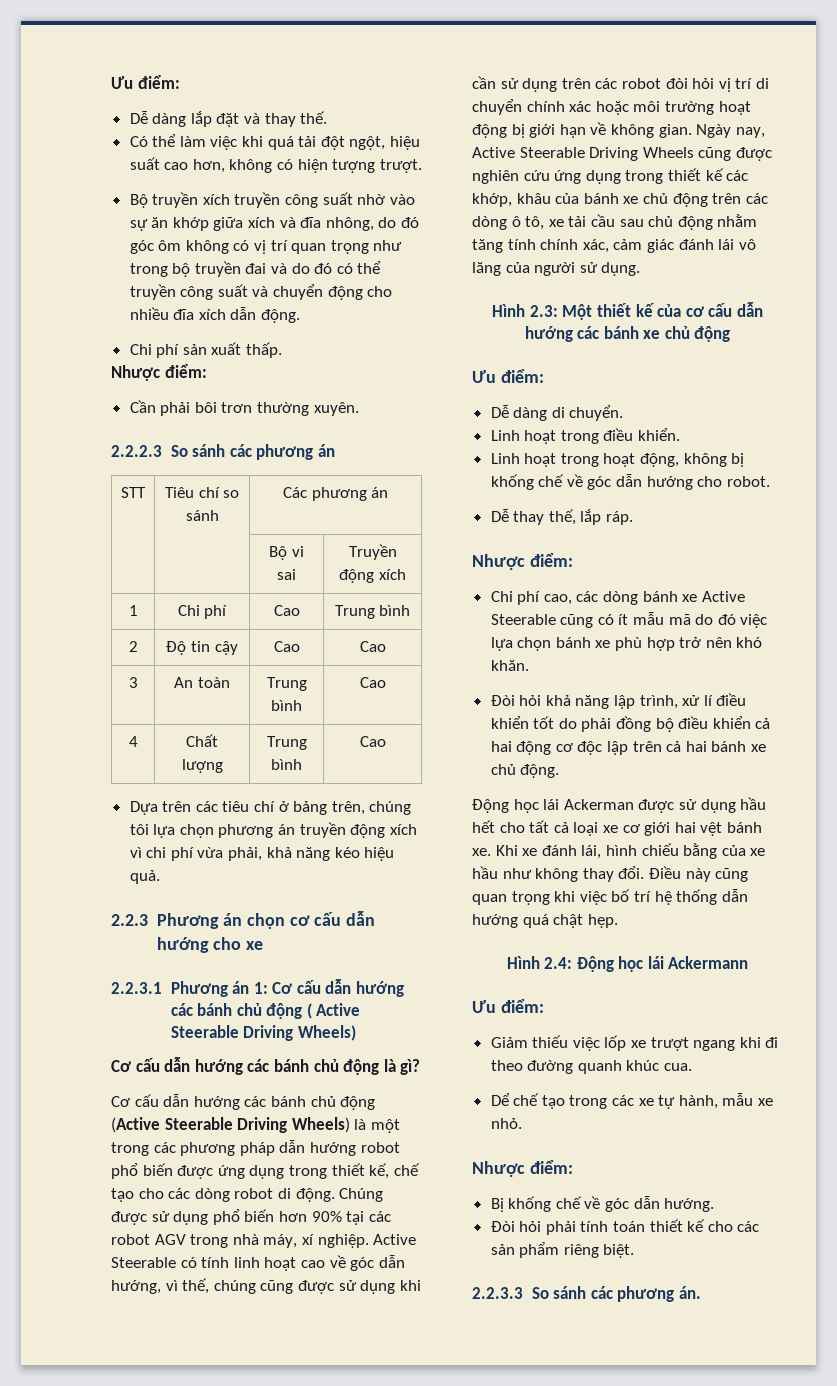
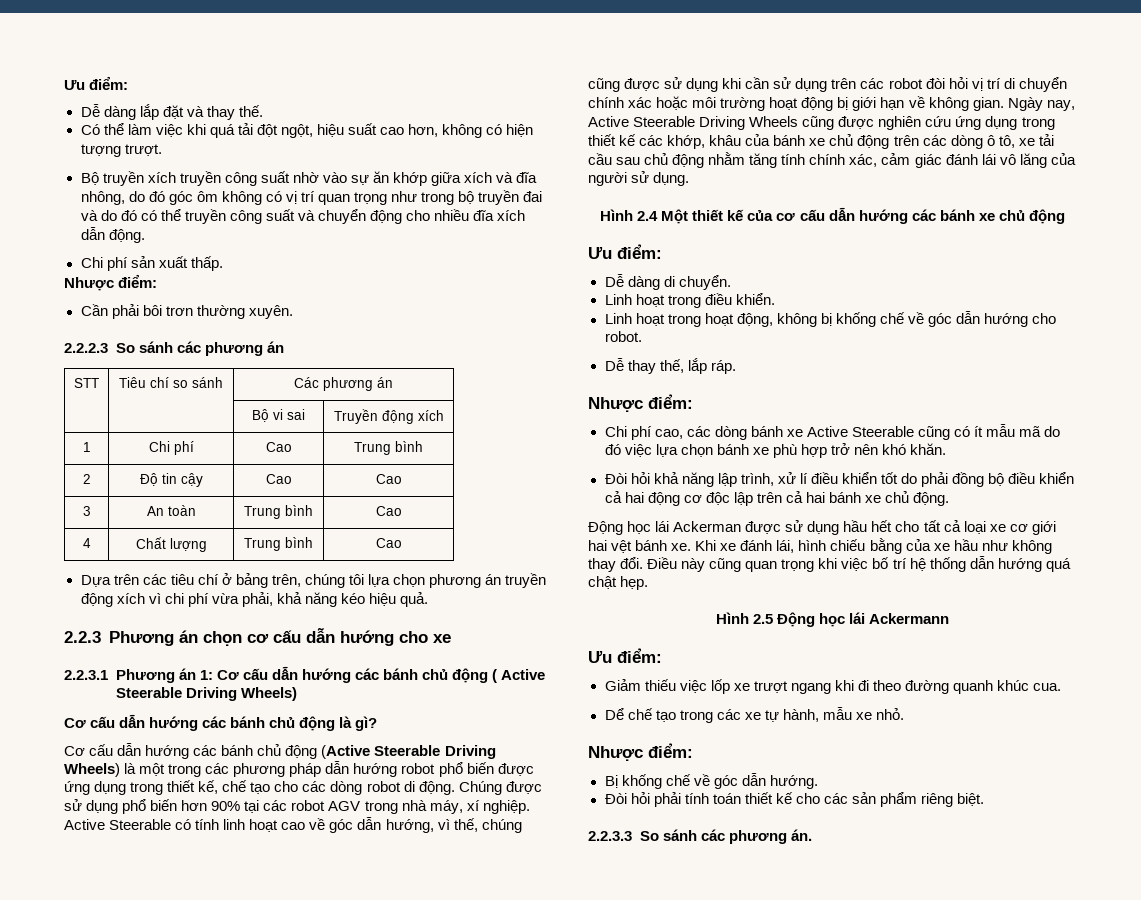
- Hình 2.3: Một thiết kế của cơ cấu dẫn hướng các bánh xe chủ động
+ Hình 2.4 Một thiết kế của cơ cấu dẫn hướng các bánh xe chủ động
- Hình 2.4: Động học lái Ackermann
+ Hình 2.5 Động học lái Ackermann

